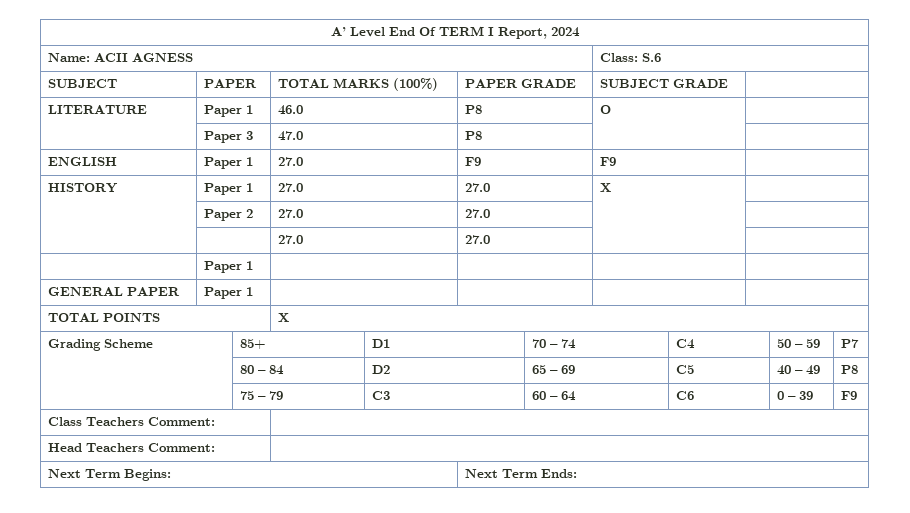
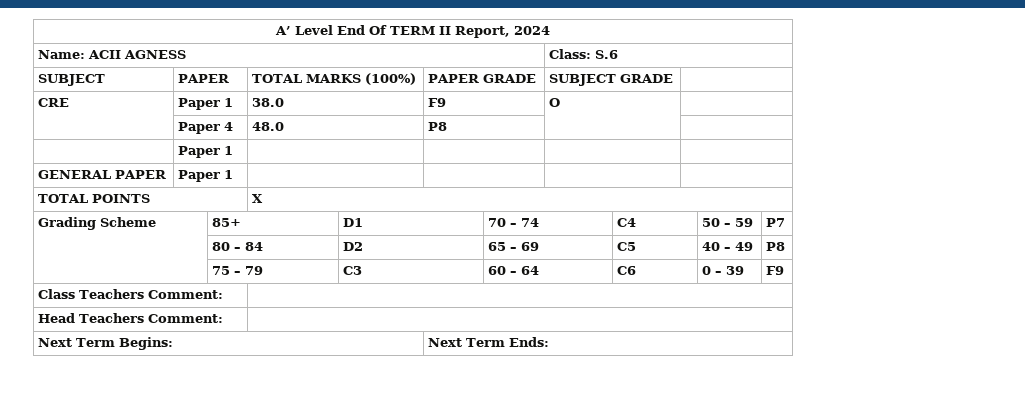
- A’ Level End Of TERM I Report, 2024
+ A’ Level End Of TERM II Report, 2024
- LITERATURE | Paper 1 | 46.0 | P8 | O |
+ CRE | Paper 1 | 38.0 | F9 | O |
- | Paper 3 | 47.0 | P8 | |
+ | Paper 4 | 48.0 | P8 | |
- ENGLISH | Paper 1 | 27.0 | F9 | F9 |
- HISTORY | Paper 1 | 27.0 | 27.0 | X |
- | Paper 2 | 27.0 | 27.0 | |
- | | 27.0 | 27.0 | |

